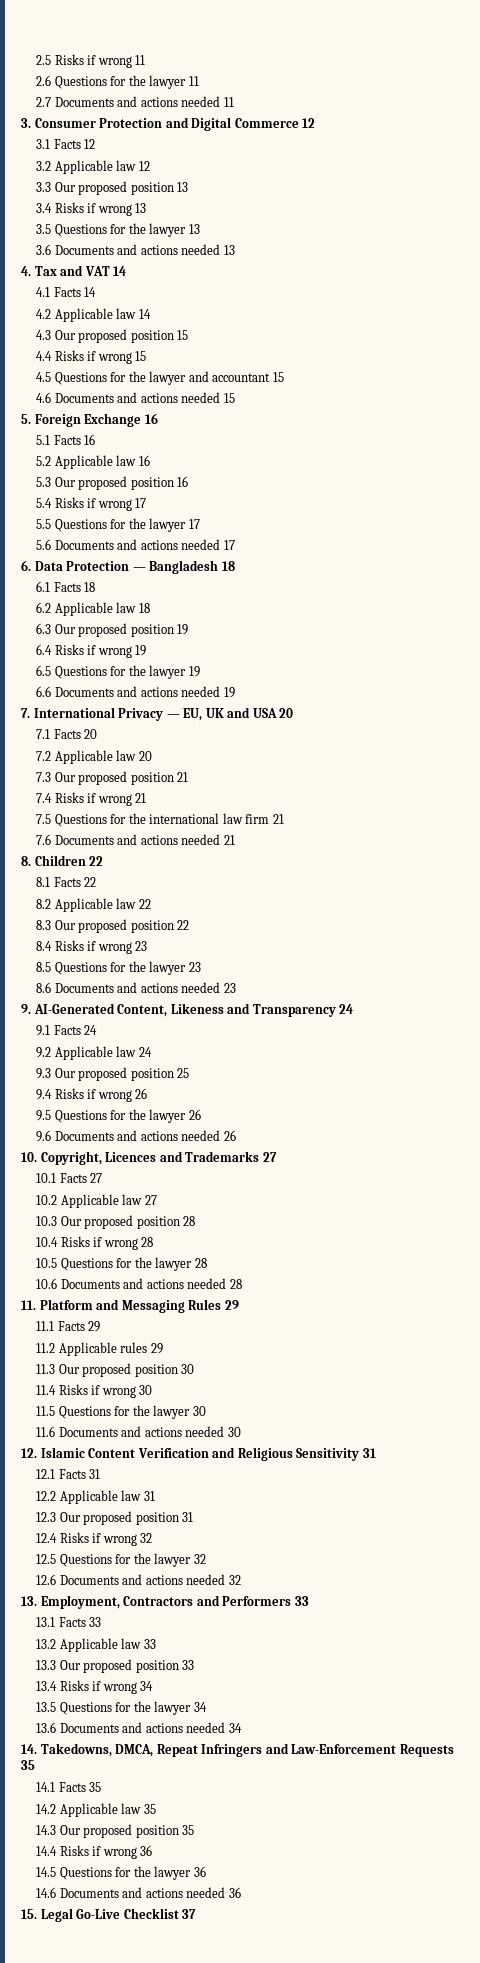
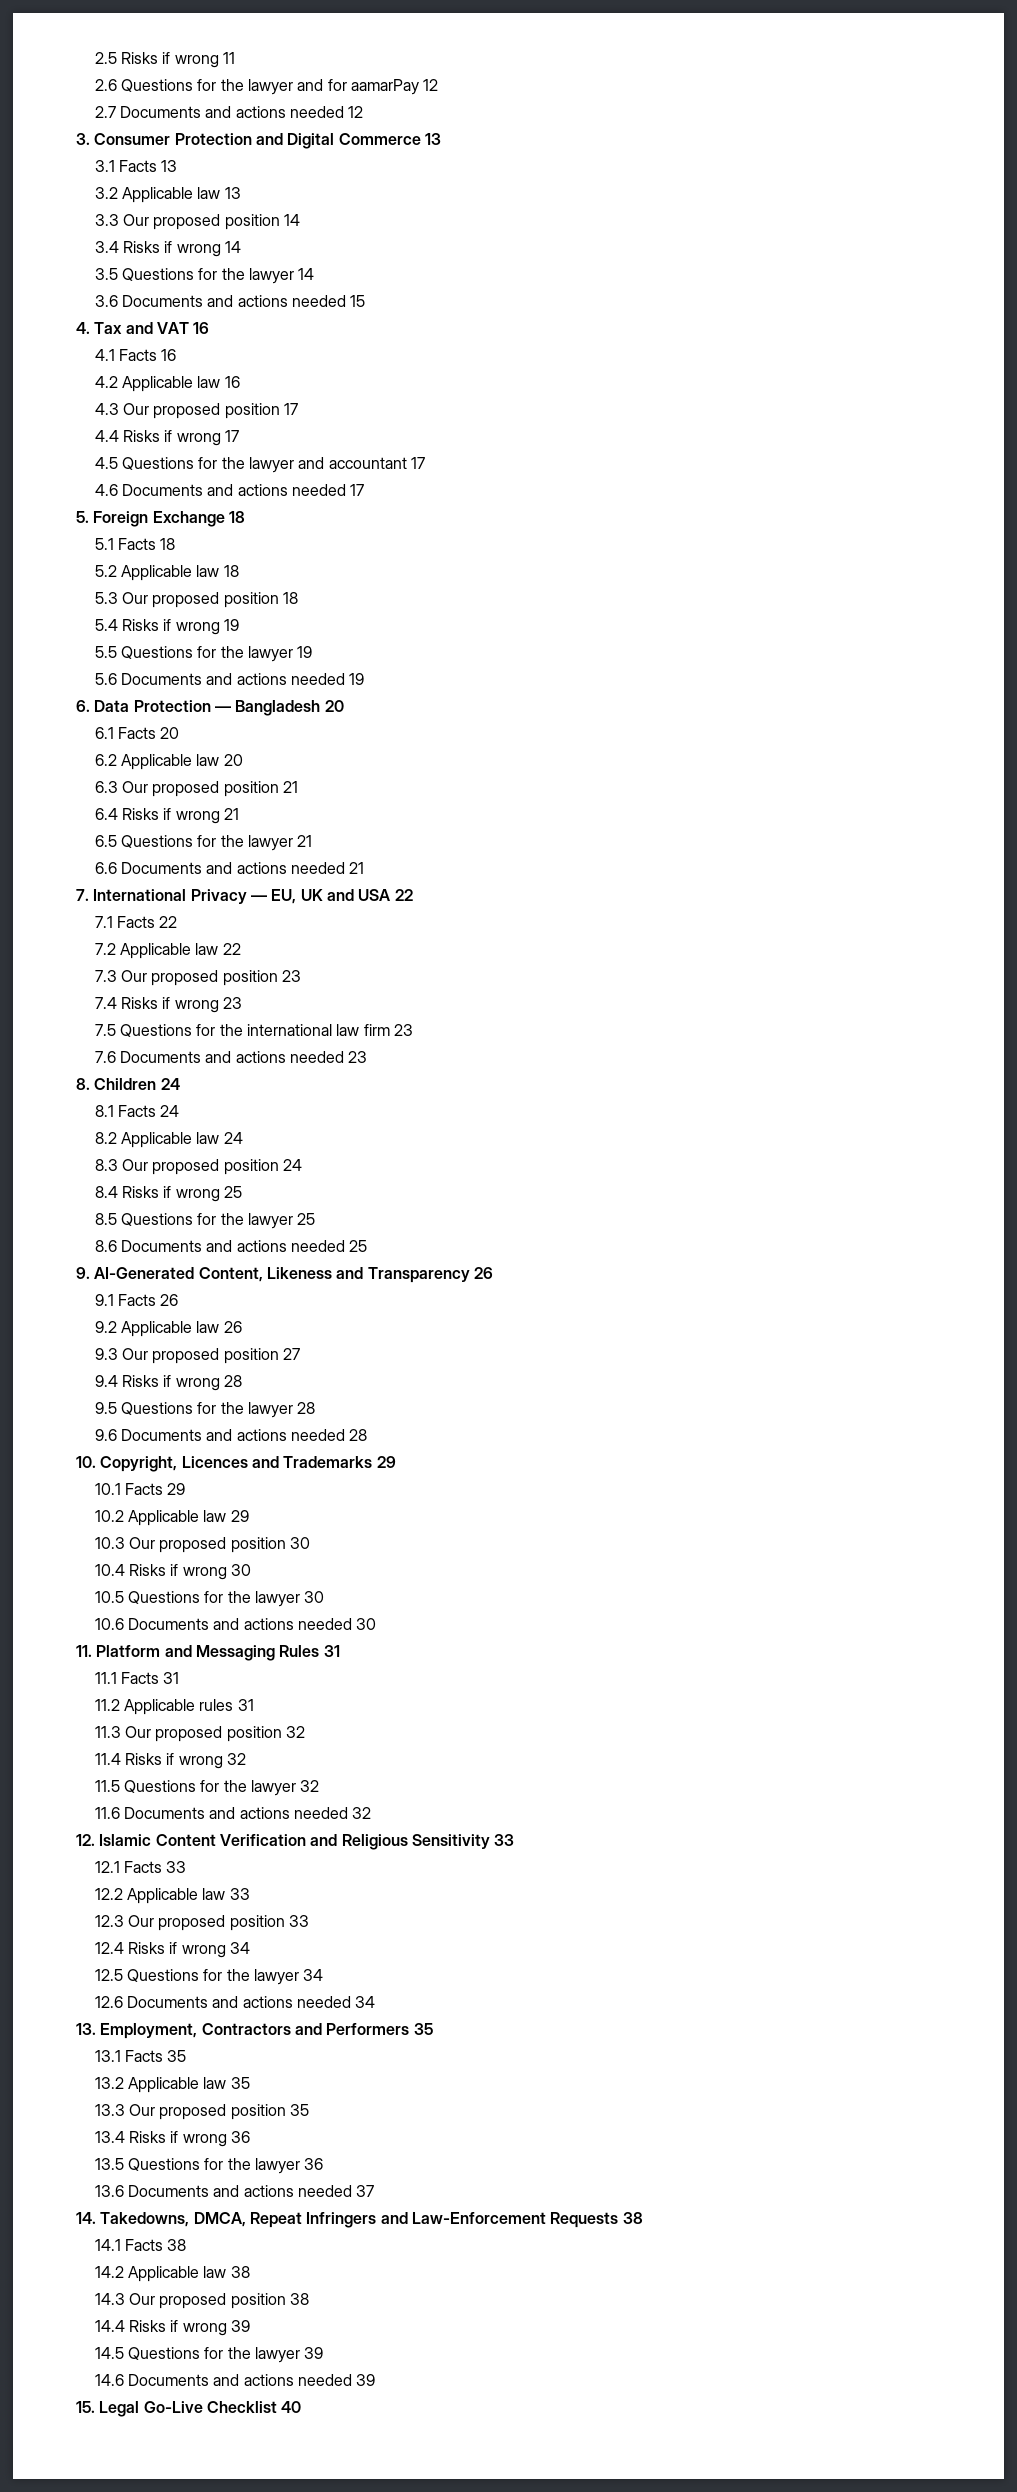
- 2.6 Questions for the lawyer 11
+ 2.6 Questions for the lawyer and for aamarPay 12
- 2.7 Documents and actions needed 11
+ 2.7 Documents and actions needed 12
- 3. Consumer Protection and Digital Commerce 12
+ 3. Consumer Protection and Digital Commerce 13
- 3.1 Facts 12
+ 3.1 Facts 13
- 3.2 Applicable law 12
+ 3.2 Applicable law 13
- 3.3 Our proposed position 13
+ 3.3 Our proposed position 14
- 3.4 Risks if wrong 13
+ 3.4 Risks if wrong 14
- 3.5 Questions for the lawyer 13
+ 3.5 Questions for the lawyer 14
- 3.6 Documents and actions needed 13
+ 3.6 Documents and actions needed 15
- 4. Tax and VAT 14
+ 4. Tax and VAT 16
- 4.1 Facts 14
+ 4.1 Facts 16
- 4.2 Applicable law 14
+ 4.2 Applicable law 16
- 4.3 Our proposed position 15
+ 4.3 Our proposed position 17
- 4.4 Risks if wrong 15
+ 4.4 Risks if wrong 17
- 4.5 Questions for the lawyer and accountant 15
+ 4.5 Questions for the lawyer and accountant 17
- 4.6 Documents and actions needed 15
+ 4.6 Documents and actions needed 17
- 5. Foreign Exchange 16
+ 5. Foreign Exchange 18
- 5.1 Facts 16
+ 5.1 Facts 18
- 5.2 Applicable law 16
+ 5.2 Applicable law 18
- 5.3 Our proposed position 16
+ 5.3 Our proposed position 18
- 5.4 Risks if wrong 17
+ 5.4 Risks if wrong 19
- 5.5 Questions for the lawyer 17
+ 5.5 Questions for the lawyer 19
- 5.6 Documents and actions needed 17
+ 5.6 Documents and actions needed 19
- 6. Data Protection — Bangladesh 18
+ 6. Data Protection — Bangladesh 20
- 6.1 Facts 18
+ 6.1 Facts 20
- 6.2 Applicable law 18
+ 6.2 Applicable law 20
- 6.3 Our proposed position 19
+ 6.3 Our proposed position 21
- 6.4 Risks if wrong 19
+ 6.4 Risks if wrong 21
- 6.5 Questions for the lawyer 19
+ 6.5 Questions for the lawyer 21
- 6.6 Documents and actions needed 19
+ 6.6 Documents and actions needed 21
- 7. International Privacy — EU, UK and USA 20
+ 7. International Privacy — EU, UK and USA 22
- 7.1 Facts 20
+ 7.1 Facts 22
- 7.2 Applicable law 20
+ 7.2 Applicable law 22
- 7.3 Our proposed position 21
+ 7.3 Our proposed position 23
- 7.4 Risks if wrong 21
+ 7.4 Risks if wrong 23
- 7.5 Questions for the international law firm 21
+ 7.5 Questions for the international law firm 23
- 7.6 Documents and actions needed 21
+ 7.6 Documents and actions needed 23
- 8. Children 22
+ 8. Children 24
- 8.1 Facts 22
+ 8.1 Facts 24
- 8.2 Applicable law 22
+ 8.2 Applicable law 24
- 8.3 Our proposed position 22
+ 8.3 Our proposed position 24
- 8.4 Risks if wrong 23
+ 8.4 Risks if wrong 25
- 8.5 Questions for the lawyer 23
+ 8.5 Questions for the lawyer 25
- 8.6 Documents and actions needed 23
+ 8.6 Documents and actions needed 25
- 9. AI-Generated Content, Likeness and Transparency 24
+ 9. AI-Generated Content, Likeness and Transparency 26
- 9.1 Facts 24
+ 9.1 Facts 26
- 9.2 Applicable law 24
+ 9.2 Applicable law 26
- 9.3 Our proposed position 25
+ 9.3 Our proposed position 27
- 9.4 Risks if wrong 26
+ 9.4 Risks if wrong 28
- 9.5 Questions for the lawyer 26
+ 9.5 Questions for the lawyer 28
- 9.6 Documents and actions needed 26
+ 9.6 Documents and actions needed 28
- 10. Copyright, Licences and Trademarks 27
+ 10. Copyright, Licences and Trademarks 29
- 10.1 Facts 27
+ 10.1 Facts 29
- 10.2 Applicable law 27
+ 10.2 Applicable law 29
- 10.3 Our proposed position 28
+ 10.3 Our proposed position 30
- 10.4 Risks if wrong 28
+ 10.4 Risks if wrong 30
- 10.5 Questions for the lawyer 28
+ 10.5 Questions for the lawyer 30
- 10.6 Documents and actions needed 28
+ 10.6 Documents and actions needed 30
- 11. Platform and Messaging Rules 29
+ 11. Platform and Messaging Rules 31
- 11.1 Facts 29
+ 11.1 Facts 31
- 11.2 Applicable rules 29
+ 11.2 Applicable rules 31
- 11.3 Our proposed position 30
+ 11.3 Our proposed position 32
- 11.4 Risks if wrong 30
+ 11.4 Risks if wrong 32
- 11.5 Questions for the lawyer 30
+ 11.5 Questions for the lawyer 32
- 11.6 Documents and actions needed 30
+ 11.6 Documents and actions needed 32
- 12. Islamic Content Verification and Religious Sensitivity 31
+ 12. Islamic Content Verification and Religious Sensitivity 33
- 12.1 Facts 31
+ 12.1 Facts 33
- 12.2 Applicable law 31
+ 12.2 Applicable law 33
- 12.3 Our proposed position 31
+ 12.3 Our proposed position 33
- 12.4 Risks if wrong 32
+ 12.4 Risks if wrong 34
- 12.5 Questions for the lawyer 32
+ 12.5 Questions for the lawyer 34
- 12.6 Documents and actions needed 32
+ 12.6 Documents and actions needed 34
- 13. Employment, Contractors and Performers 33
+ 13. Employment, Contractors and Performers 35
- 13.1 Facts 33
+ 13.1 Facts 35
- 13.2 Applicable law 33
+ 13.2 Applicable law 35
- 13.3 Our proposed position 33
+ 13.3 Our proposed position 35
- 13.4 Risks if wrong 34
+ 13.4 Risks if wrong 36
- 13.5 Questions for the lawyer 34
+ 13.5 Questions for the lawyer 36
- 13.6 Documents and actions needed 34
+ 13.6 Documents and actions needed 37
- 14. Takedowns, DMCA, Repeat Infringers and Law-Enforcement Requests 35
+ 14. Takedowns, DMCA, Repeat Infringers and Law-Enforcement Requests 38
- 14.1 Facts 35
+ 14.1 Facts 38
- 14.2 Applicable law 35
+ 14.2 Applicable law 38
- 14.3 Our proposed position 35
+ 14.3 Our proposed position 38
- 14.4 Risks if wrong 36
+ 14.4 Risks if wrong 39
- 14.5 Questions for the lawyer 36
+ 14.5 Questions for the lawyer 39
- 14.6 Documents and actions needed 36
+ 14.6 Documents and actions needed 39
- 15. Legal Go-Live Checklist 37
+ 15. Legal Go-Live Checklist 40

